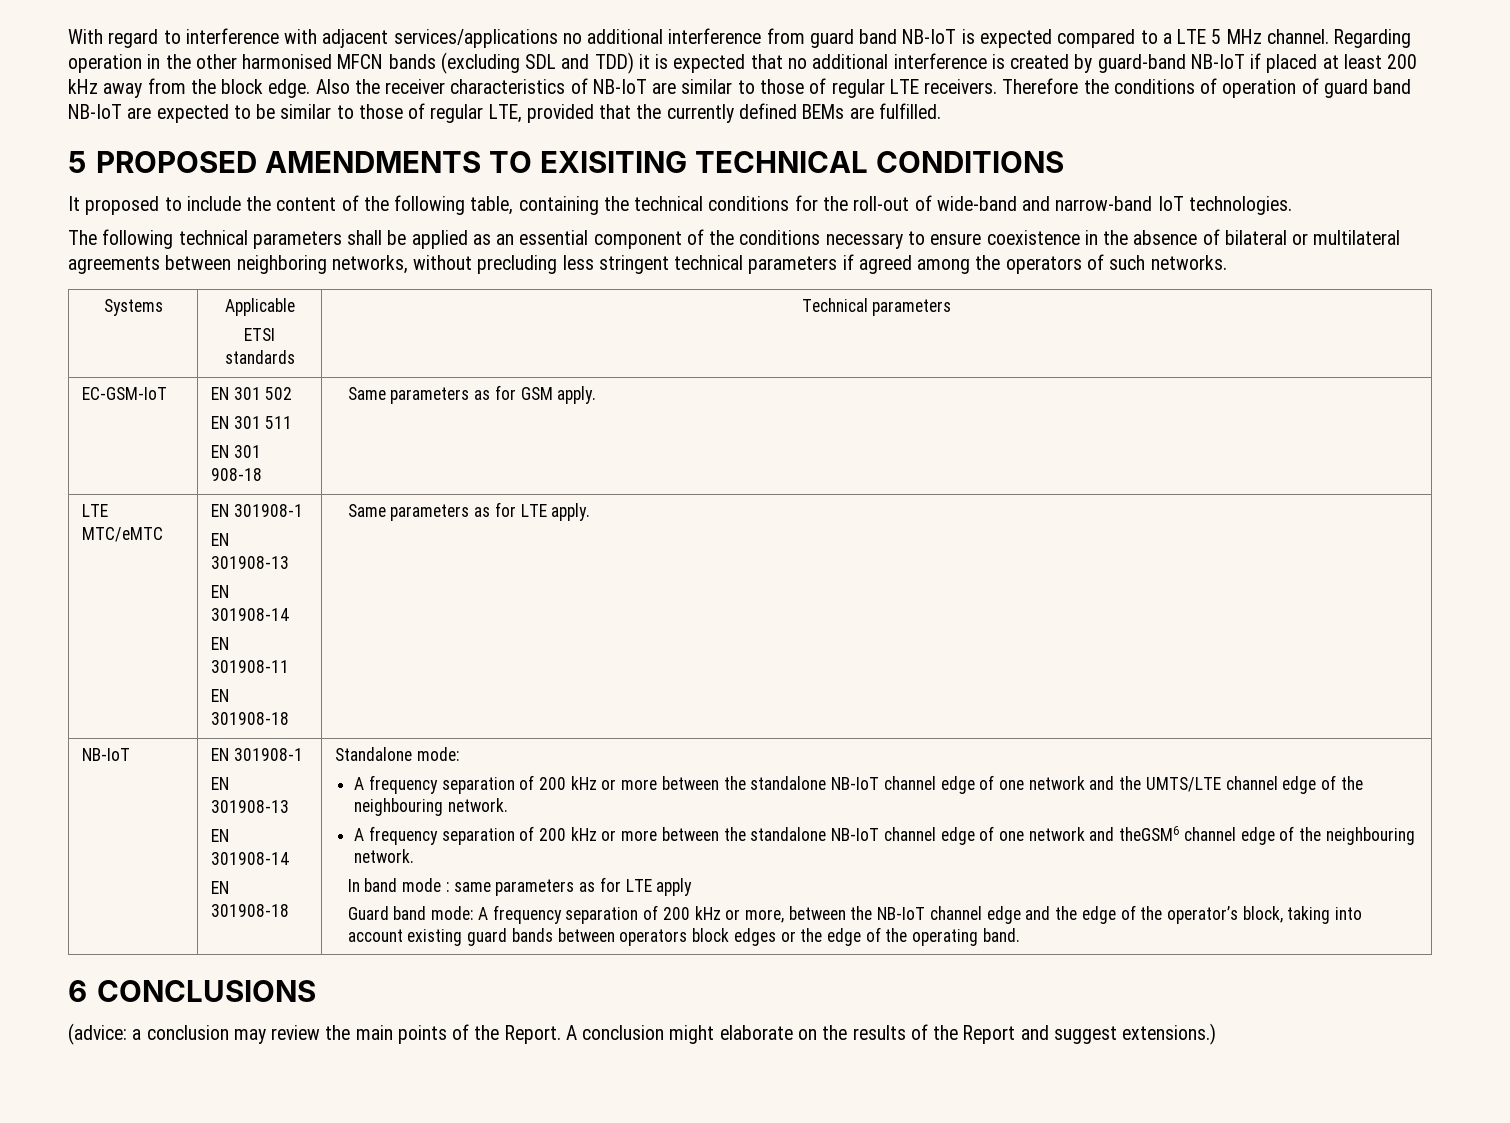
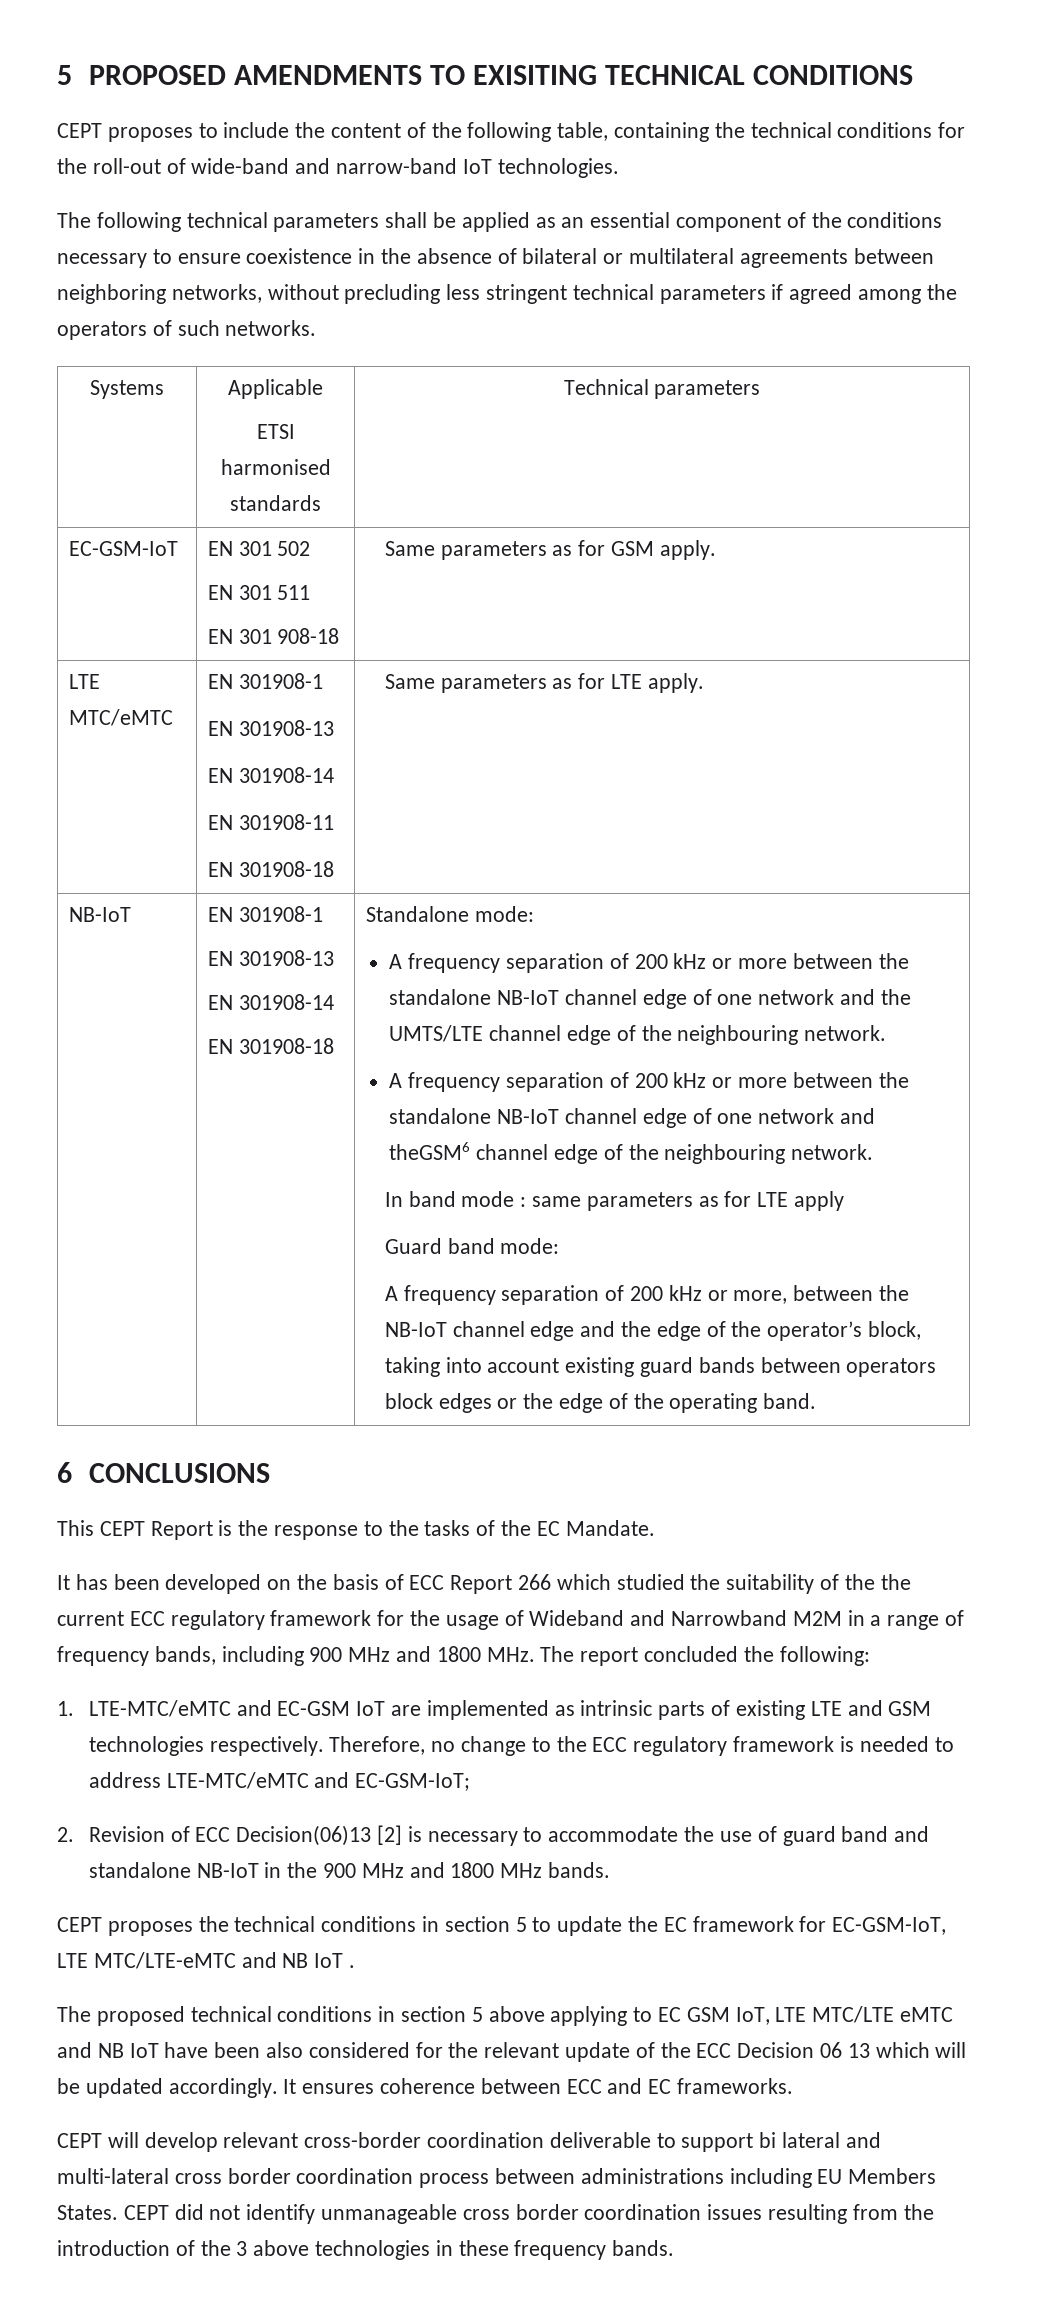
- With regard to interference with adjacent services/applications no additional interference from guard band NB-IoT is expected compared to a LTE 5 MHz channel. Regarding operation in the other harmonised MFCN bands (excluding SDL and TDD) it is expected that no additional interference is created by guard-band NB-IoT if placed at least 200 kHz away from the block edge. Also the receiver characteristics of NB-IoT are similar to those of regular LTE receivers. Therefore the conditions of operation of guard band NB-IoT are expected to be similar to those of regular LTE, provided that the currently defined BEMs are fulfilled.
- It proposed to include the content of the following table, containing the technical conditions for the roll-out of wide-band and narrow-band IoT technologies.
+ CEPT proposes to include the content of the following table, containing the technical conditions for the roll-out of wide-band and narrow-band IoT technologies.
  Systems | Applicable
- ETSI standards | Technical parameters
+ ETSI harmonised standards | Technical parameters
- Guard band mode: A frequency separation of 200 kHz or more, between the NB-IoT channel edge and the edge of the operator’s block, taking into account existing guard bands between operators block edges or the edge of the operating band.
+ Guard band mode:
+ A frequency separation of 200 kHz or more, between the NB-IoT channel edge and the edge of the operator’s block, taking into account existing guard bands between operators block edges or the edge of the operating band.
- (advice: a conclusion may review the main points of the Report. A conclusion might elaborate on the results of the Report and suggest extensions.)
+ This CEPT Report is the response to the tasks of the EC Mandate.
+ It has been developed on the basis of ECC Report 266 which studied the suitability of the the current ECC regulatory framework for the usage of Wideband and Narrowband M2M in a range of frequency bands, including 900 MHz and 1800 MHz. The report concluded the following:
+ 1. LTE-MTC/eMTC and EC-GSM IoT are implemented as intrinsic parts of existing LTE and GSM technologies respectively. Therefore, no change to the ECC regulatory framework is needed to address LTE-MTC/eMTC and EC-GSM-IoT;
+ 2. Revision of ECC Decision(06)13 [2] is necessary to accommodate the use of guard band and standalone NB-IoT in the 900 MHz and 1800 MHz bands.
+ CEPT proposes the technical conditions in section 5 to update the EC framework for EC-GSM-IoT, LTE MTC/LTE-eMTC and NB IoT .
+ The proposed technical conditions in section 5 above applying to EC GSM IoT, LTE MTC/LTE eMTC and NB IoT have been also considered for the relevant update of the ECC Decision 06 13 which will be updated accordingly. It ensures coherence between ECC and EC frameworks.
+ CEPT will develop relevant cross-border coordination deliverable to support bi lateral and multi-lateral cross border coordination process between administrations including EU Members States. CEPT did not identify unmanageable cross border coordination issues resulting from the introduction of the 3 above technologies in these frequency bands.

